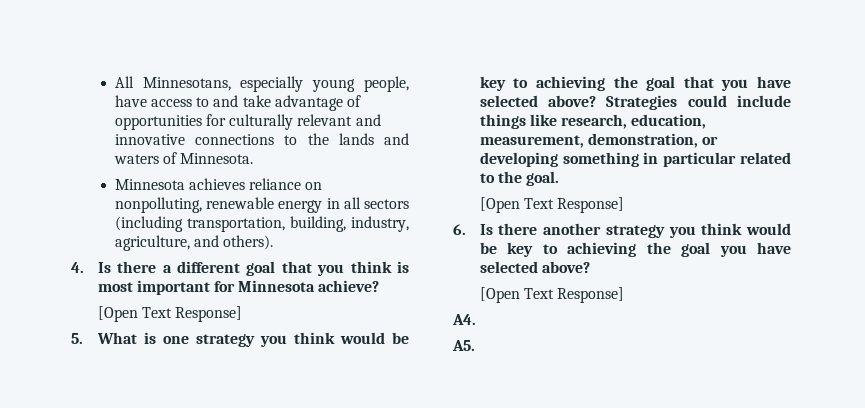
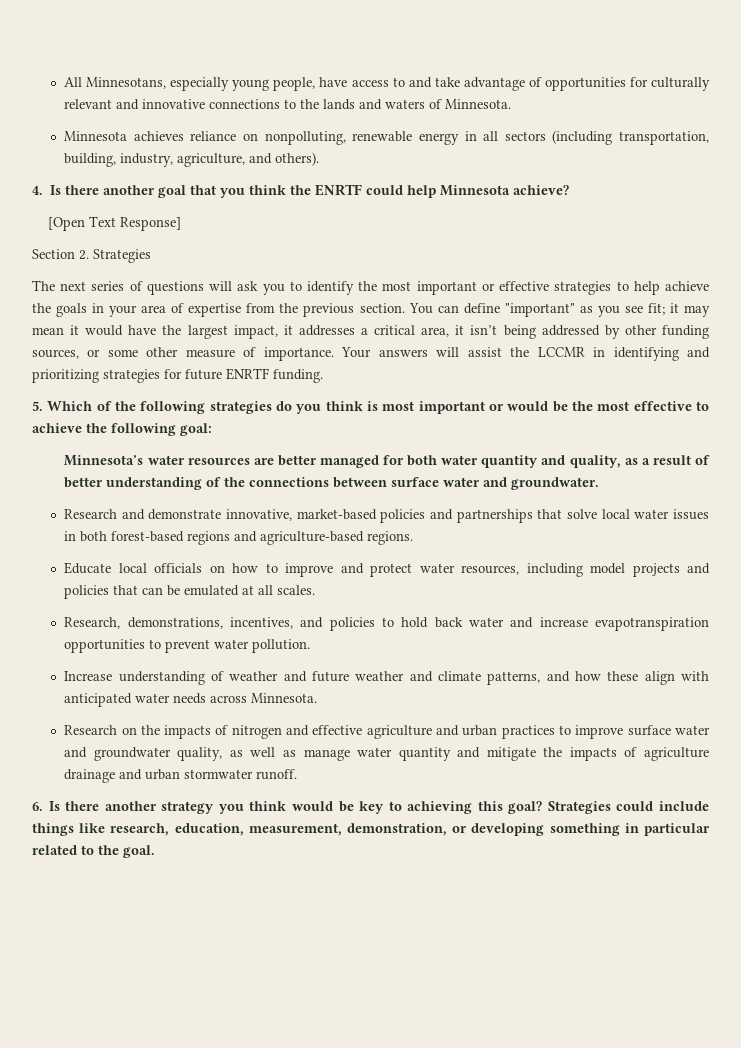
- 4. Is there a different goal that you think is most important for Minnesota achieve?
+ 4. Is there another goal that you think the ENRTF could help Minnesota achieve?
- 5. What is one strategy you think would be key to achieving the goal that you have selected above?
+ Section 2. Strategies
+ The next series of questions will ask you to identify the most important or effective strategies to help achieve the goals in your area of expertise from the previous section. You can define "important" as you see fit; it may mean it would have the largest impact, it addresses a critical area, it isn’t being addressed by other funding sources, or some other measure of importance. Your answers will assist the LCCMR in identifying and prioritizing strategies for future ENRTF funding.
+ 5. Which of the following strategies do you think is most important or would be the most effective to achieve the following goal:
+ Minnesota’s water resources are better managed for both water quantity and quality, as a result of better understanding of the connections between surface water and groundwater.
+ Research and demonstrate innovative, market-based policies and partnerships that solve local water issues in both forest-based regions and agriculture-based regions.
+ Educate local officials on how to improve and protect water resources, including model projects and policies that can be emulated at all scales.
+ Research, demonstrations, incentives, and policies to hold back water and increase evapotranspiration opportunities to prevent water pollution.
+ Increase understanding of weather and future weather and climate patterns, and how these align with anticipated water needs across Minnesota.
+ Research on the impacts of nitrogen and effective agriculture and urban practices to improve surface water and groundwater quality, as well as manage water quantity and mitigate the impacts of agriculture drainage and urban stormwater runoff.
+ 6. Is there another strategy you think would be key to achieving this goal?
  Strategies could include things like research, education, measurement, demonstration, or developing something in particular related to the goal.
- [Open Text Response]
- 6. Is there another strategy you think would be key to achieving the goal you have selected above?
- [Open Text Response]
- A4.
- A5.

